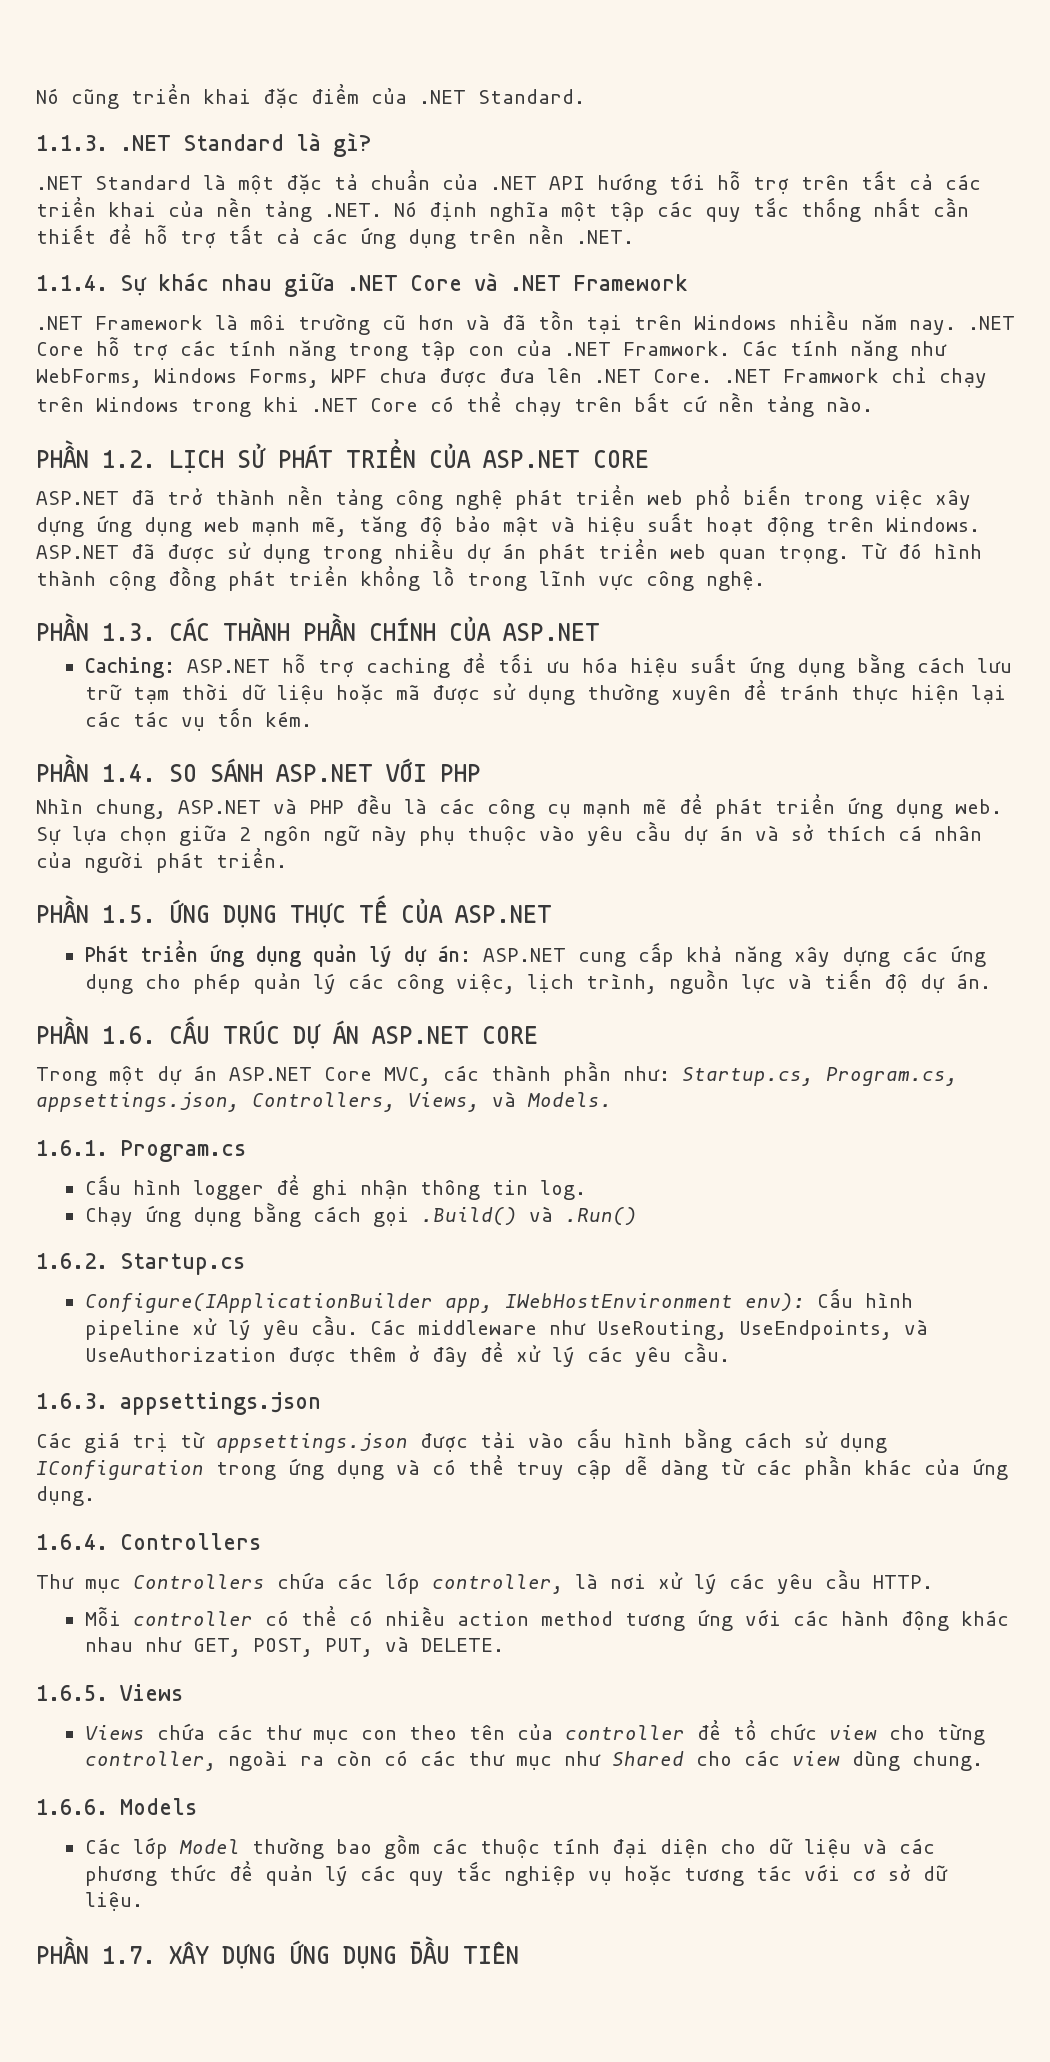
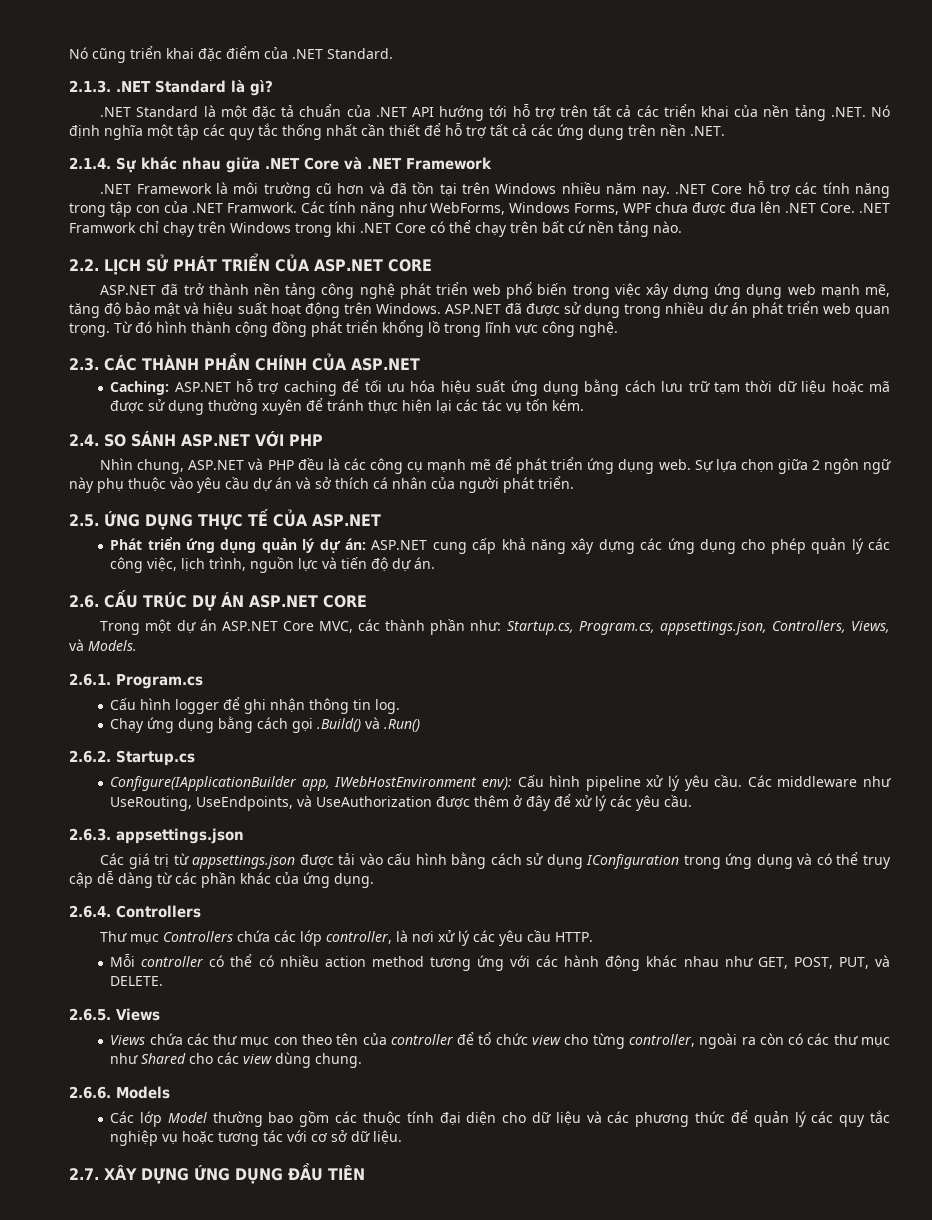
- 1.1.3. .NET Standard là gì?
+ 2.1.3. .NET Standard là gì?
- 1.1.4. Sự khác nhau giữa .NET Core và .NET Framework
+ 2.1.4. Sự khác nhau giữa .NET Core và .NET Framework
- PHẦN 1.2. LỊCH SỬ PHÁT TRIỂN CỦA ASP.NET CORE
+ 2.2. LỊCH SỬ PHÁT TRIỂN CỦA ASP.NET CORE
- PHẦN 1.3. CÁC THÀNH PHẦN CHÍNH CỦA ASP.NET
+ 2.3. CÁC THÀNH PHẦN CHÍNH CỦA ASP.NET
- PHẦN 1.4. SO SÁNH ASP.NET VỚI PHP
+ 2.4. SO SÁNH ASP.NET VỚI PHP
- PHẦN 1.5. ỨNG DỤNG THỰC TẾ CỦA ASP.NET
+ 2.5. ỨNG DỤNG THỰC TẾ CỦA ASP.NET
- PHẦN 1.6. CẤU TRÚC DỰ ÁN ASP.NET CORE
+ 2.6. CẤU TRÚC DỰ ÁN ASP.NET CORE
- 1.6.1. Program.cs
+ 2.6.1. Program.cs
- 1.6.2. Startup.cs
+ 2.6.2. Startup.cs
- 1.6.3. appsettings.json
+ 2.6.3. appsettings.json
- 1.6.4. Controllers
+ 2.6.4. Controllers
- 1.6.5. Views
+ 2.6.5. Views
- 1.6.6. Models
+ 2.6.6. Models
- PHẦN 1.7. XÂY DỰNG ỨNG DỤNG ĐẦU TIÊN
+ 2.7. XÂY DỰNG ỨNG DỤNG ĐẦU TIÊN

